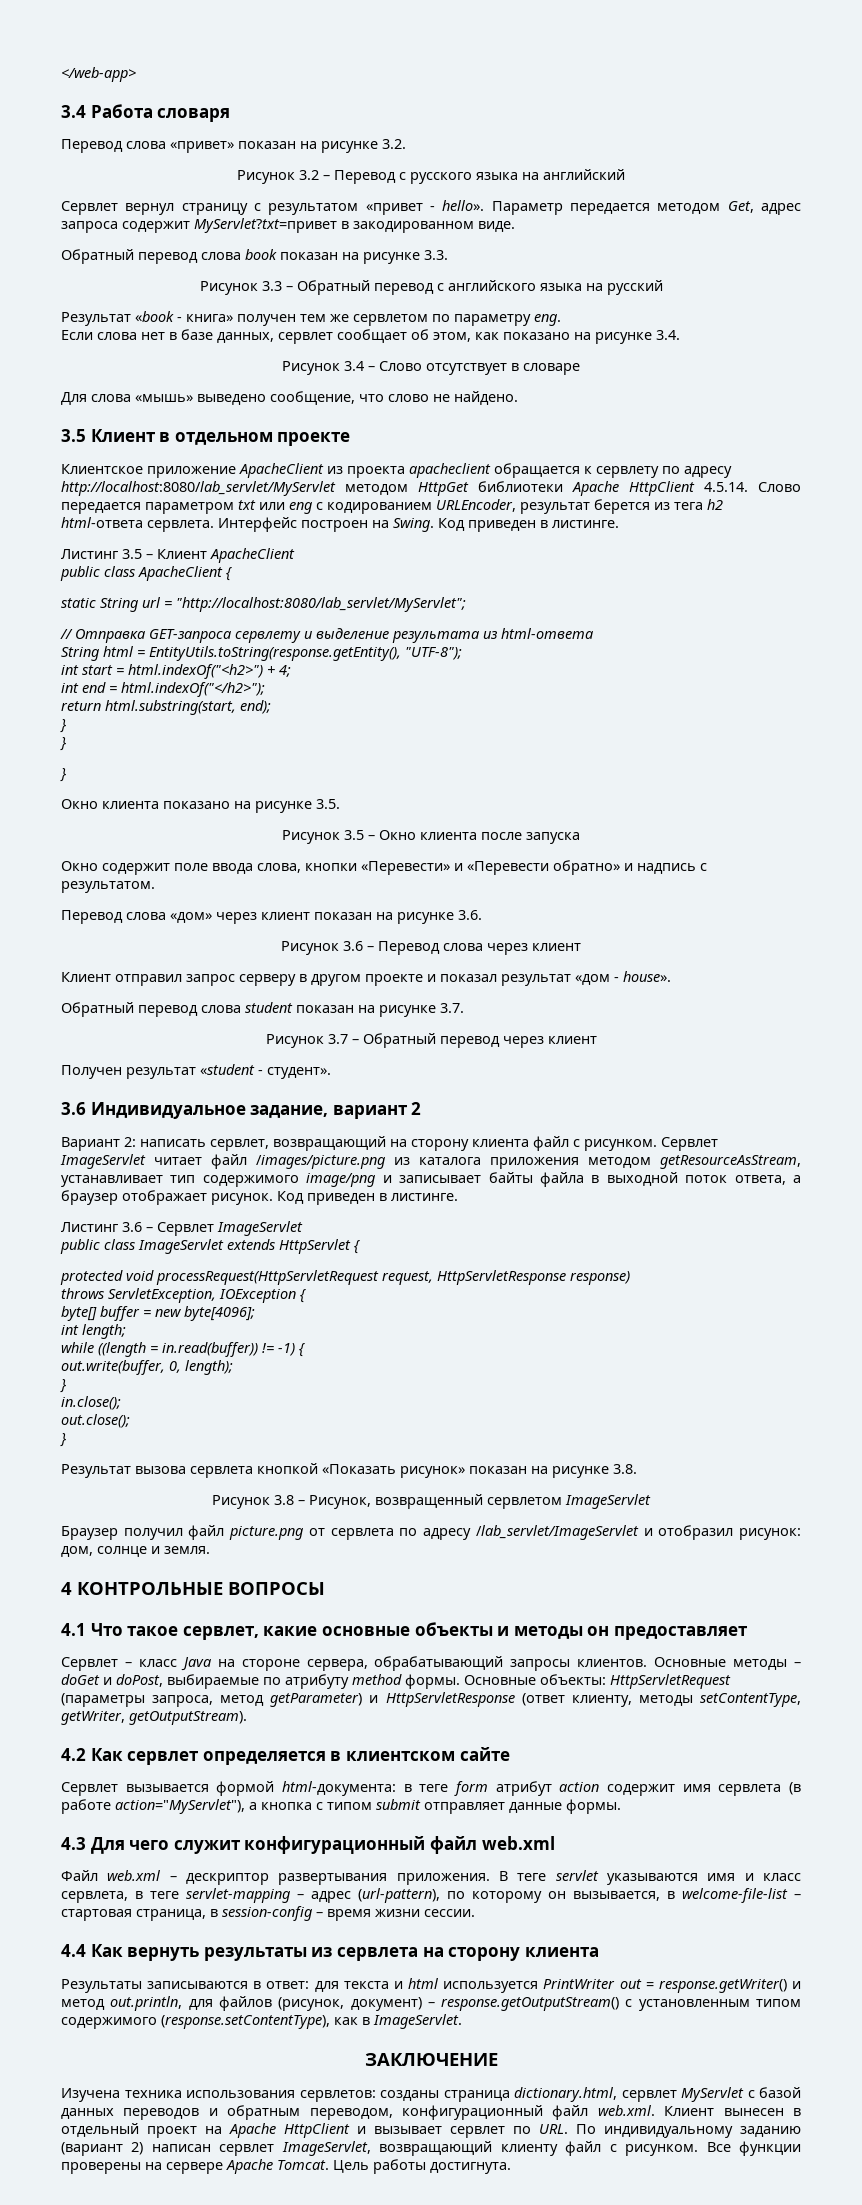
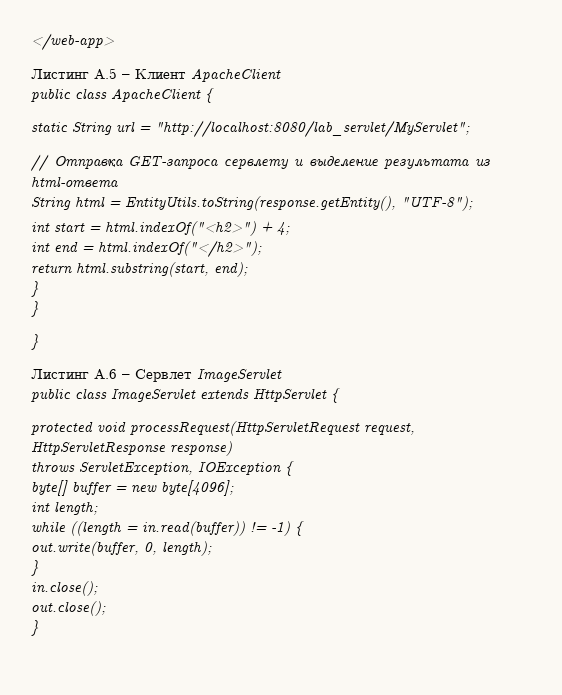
- 3.4 Работа словаря
- Перевод слова «привет» показан на рисунке 3.2.
- Рисунок 3.2 – Перевод с русского языка на английский
- Сервлет вернул страницу с результатом «привет - hello». Параметр передается методом Get, адрес запроса содержит MyServlet?txt=привет в закодированном виде.
- Обратный перевод слова book показан на рисунке 3.3.
- Рисунок 3.3 – Обратный перевод с английского языка на русский
- Результат «book - книга» получен тем же сервлетом по параметру eng.
- Если слова нет в базе данных, сервлет сообщает об этом, как показано на рисунке 3.4.
- Рисунок 3.4 – Слово отсутствует в словаре
- Для слова «мышь» выведено сообщение, что слово не найдено.
- 3.5 Клиент в отдельном проекте
- Клиентское приложение ApacheClient из проекта apacheclient обращается к сервлету по адресу http://localhost:8080/lab_servlet/MyServlet методом HttpGet библиотеки Apache HttpClient 4.5.14. Слово передается параметром txt или eng с кодированием URLEncoder, результат берется из тега h2 html-ответа сервлета. Интерфейс построен на Swing. Код приведен в листинге.
- Листинг 3.5 – Клиент ApacheClient
+ Листинг А.5 – Клиент ApacheClient
- Окно клиента показано на рисунке 3.5.
- Рисунок 3.5 – Окно клиента после запуска
- Окно содержит поле ввода слова, кнопки «Перевести» и «Перевести обратно» и надпись с результатом.
- Перевод слова «дом» через клиент показан на рисунке 3.6.
- Рисунок 3.6 – Перевод слова через клиент
- Клиент отправил запрос серверу в другом проекте и показал результат «дом - house».
- Обратный перевод слова student показан на рисунке 3.7.
- Рисунок 3.7 – Обратный перевод через клиент
- Получен результат «student - студент».
- 3.6 Индивидуальное задание, вариант 2
- Вариант 2: написать сервлет, возвращающий на сторону клиента файл с рисунком. Сервлет ImageServlet читает файл /images/picture.png из каталога приложения методом getResourceAsStream, устанавливает тип содержимого image/png и записывает байты файла в выходной поток ответа, а браузер отображает рисунок. Код приведен в листинге.
- Листинг 3.6 – Сервлет ImageServlet
+ Листинг А.6 – Сервлет ImageServlet
- Результат вызова сервлета кнопкой «Показать рисунок» показан на рисунке 3.8.
- Рисунок 3.8 – Рисунок, возвращенный сервлетом ImageServlet
- Браузер получил файл picture.png от сервлета по адресу /lab_servlet/ImageServlet и отобразил рисунок: дом, солнце и земля.
- 4 КОНТРОЛЬНЫЕ ВОПРОСЫ
- 4.1 Что такое сервлет, какие основные объекты и методы он предоставляет
- Сервлет – класс Java на стороне сервера, обрабатывающий запросы клиентов. Основные методы – doGet и doPost, выбираемые по атрибуту method формы. Основные объекты: HttpServletRequest (параметры запроса, метод getParameter) и HttpServletResponse (ответ клиенту, методы setContentType, getWriter, getOutputStream).
- 4.2 Как сервлет определяется в клиентском сайте
- Сервлет вызывается формой html-документа: в теге form атрибут action содержит имя сервлета (в работе action="MyServlet"), а кнопка с типом submit отправляет данные формы.
- 4.3 Для чего служит конфигурационный файл web.xml
- Файл web.xml – дескриптор развертывания приложения. В теге servlet указываются имя и класс сервлета, в теге servlet-mapping – адрес (url-pattern), по которому он вызывается, в welcome-file-list – стартовая страница, в session-config – время жизни сессии.
- 4.4 Как вернуть результаты из сервлета на сторону клиента
- Результаты записываются в ответ: для текста и html используется PrintWriter out = response.getWriter() и метод out.println, для файлов (рисунок, документ) – response.getOutputStream() с установленным типом содержимого (response.setContentType), как в ImageServlet.
- ЗАКЛЮЧЕНИЕ
- Изучена техника использования сервлетов: созданы страница dictionary.html, сервлет MyServlet с базой данных переводов и обратным переводом, конфигурационный файл web.xml. Клиент вынесен в отдельный проект на Apache HttpClient и вызывает сервлет по URL. По индивидуальному заданию (вариант 2) написан сервлет ImageServlet, возвращающий клиенту файл с рисунком. Все функции проверены на сервере Apache Tomcat. Цель работы достигнута.

